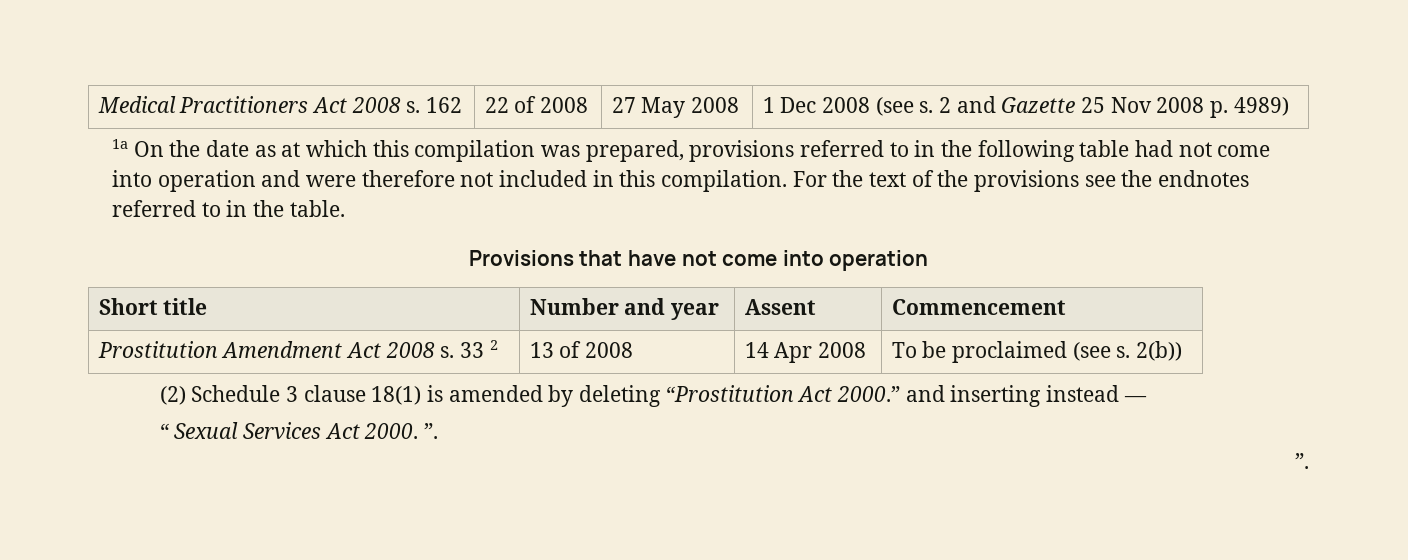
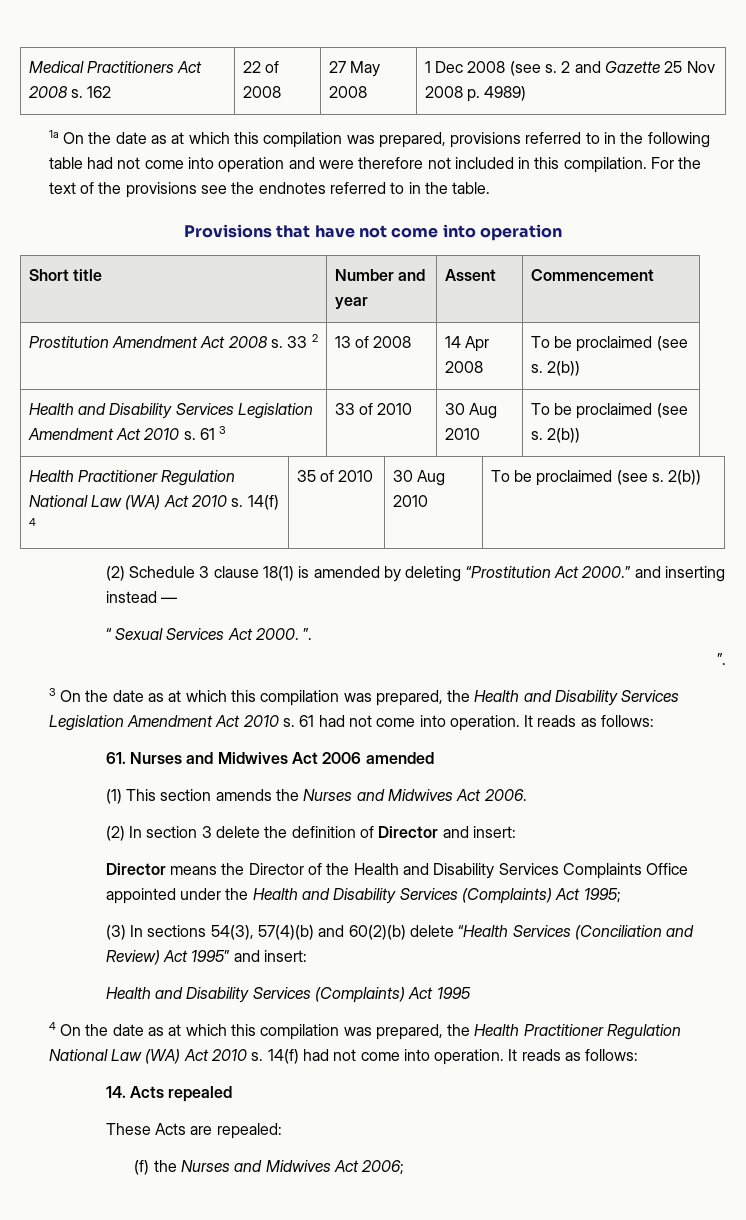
+ Health and Disability Services Legislation Amendment Act 2010 s. 61 3 | 33 of 2010 | 30 Aug 2010 | To be proclaimed (see s. 2(b))
+ Health Practitioner Regulation National Law (WA) Act 2010 s. 14(f) 4 | 35 of 2010 | 30 Aug 2010 | To be proclaimed (see s. 2(b))
+ 3 On the date as at which this compilation was prepared, the Health and Disability Services Legislation Amendment Act 2010 s. 61 had not come into operation. It reads as follows:
+ 61. Nurses and Midwives Act 2006 amended
+ (1) This section amends the Nurses and Midwives Act 2006.
+ (2) In section 3 delete the definition of Director and insert:
+ Director means the Director of the Health and Disability Services Complaints Office appointed under the Health and Disability Services (Complaints) Act 1995;
+ (3) In sections 54(3), 57(4)(b) and 60(2)(b) delete “Health Services (Conciliation and Review) Act 1995” and insert:
+ Health and Disability Services (Complaints) Act 1995
+ 4 On the date as at which this compilation was prepared, the Health Practitioner Regulation National Law (WA) Act 2010 s. 14(f) had not come into operation. It reads as follows:
+ 14. Acts repealed
+ These Acts are repealed:
+ (f) the Nurses and Midwives Act 2006;

